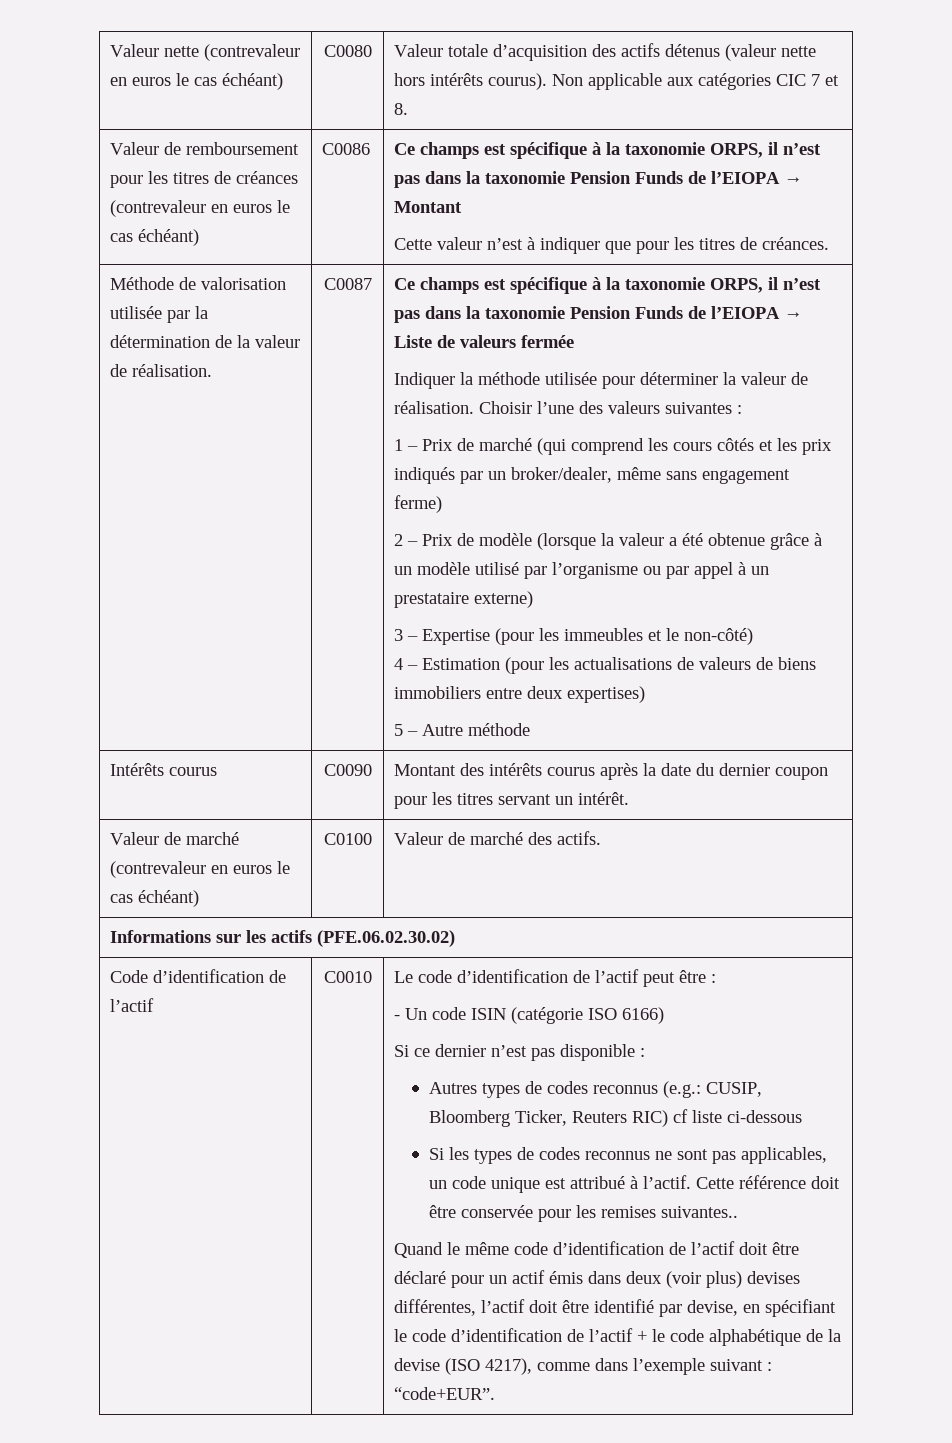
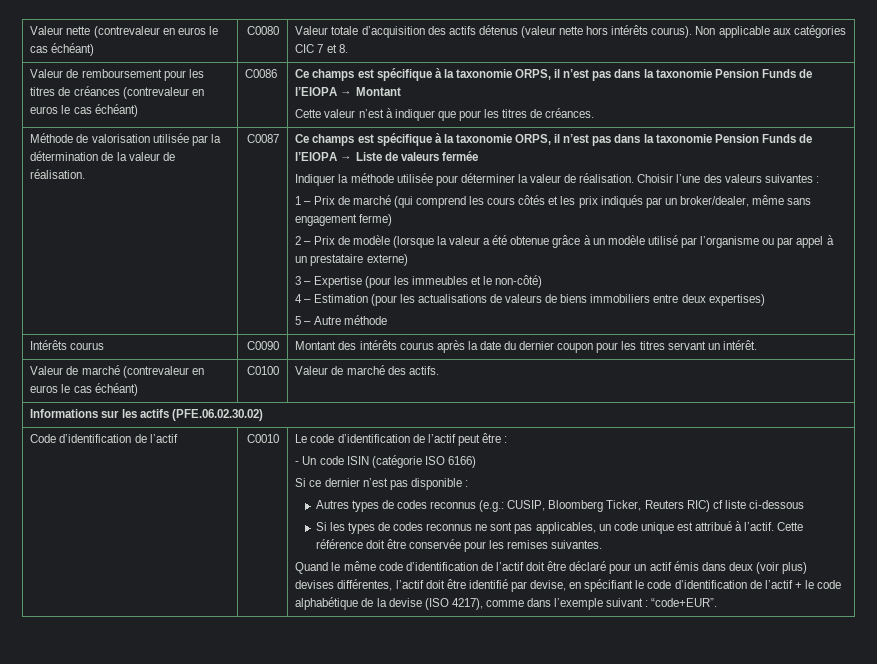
- Cette référence doit être conservée pour les remises suivantes..
+ Cette référence doit être conservée pour les remises suivantes.

